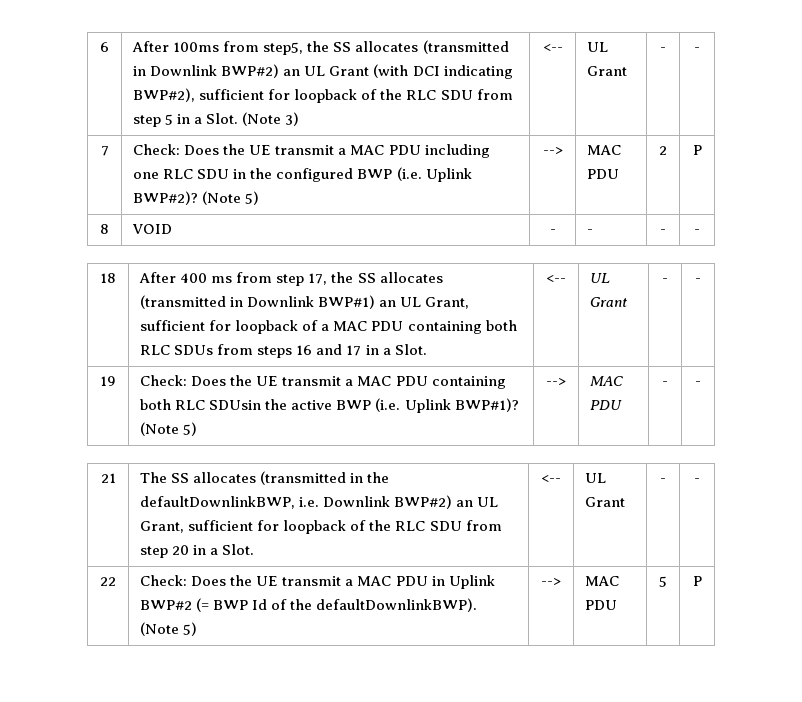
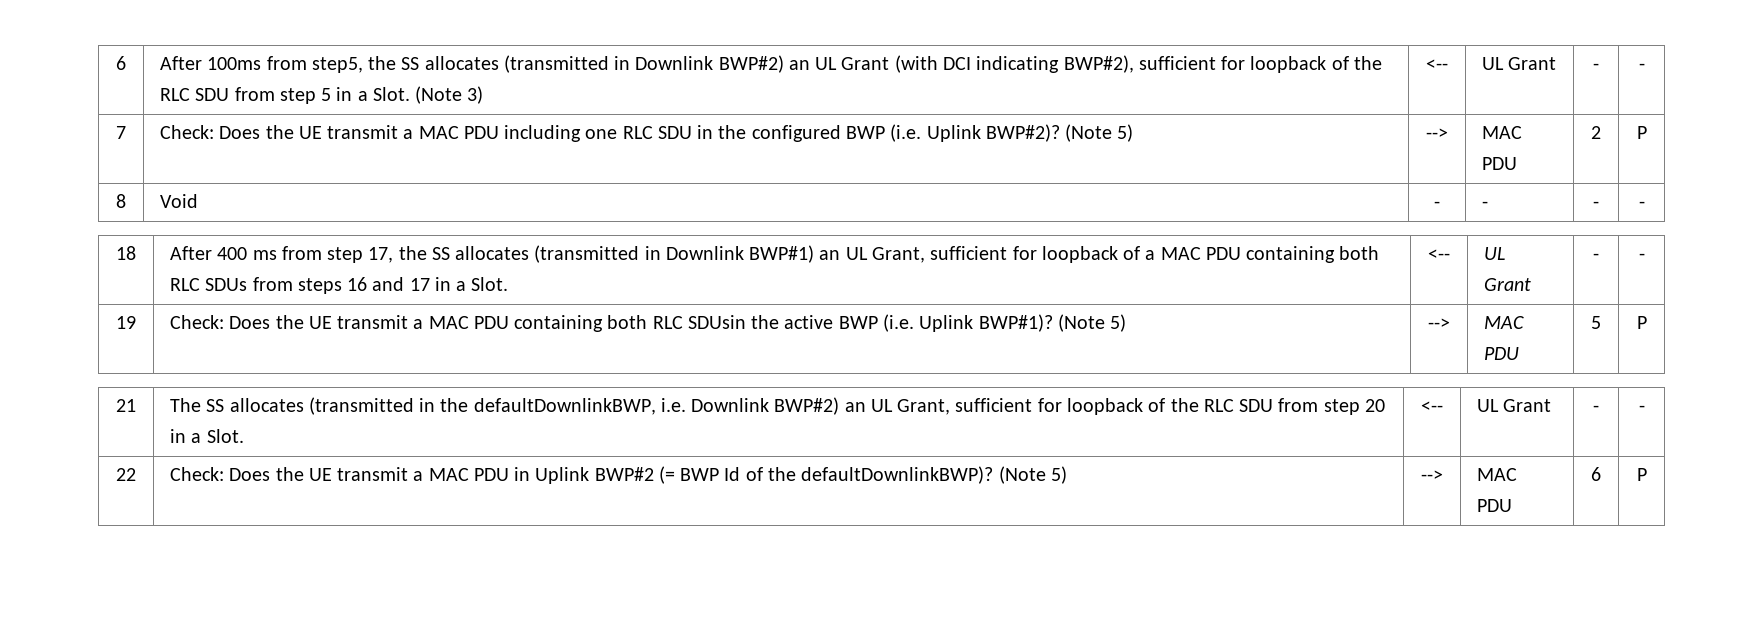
- 8 | VOID | - | - | - | -
+ 8 | Void | - | - | - | -
- 19 | Check: Does the UE transmit a MAC PDU containing both RLC SDUsin the active BWP (i.e. Uplink BWP#1)? (Note 5) | --> | MAC PDU | - | -
+ 19 | Check: Does the UE transmit a MAC PDU containing both RLC SDUsin the active BWP (i.e. Uplink BWP#1)? (Note 5) | --> | MAC PDU | 5 | P
- 22 | Check: Does the UE transmit a MAC PDU in Uplink BWP#2 (= BWP Id of the defaultDownlinkBWP). (Note 5) | --> | MAC PDU | 5 | P
+ 22 | Check: Does the UE transmit a MAC PDU in Uplink BWP#2 (= BWP Id of the defaultDownlinkBWP)? (Note 5) | --> | MAC PDU | 6 | P

